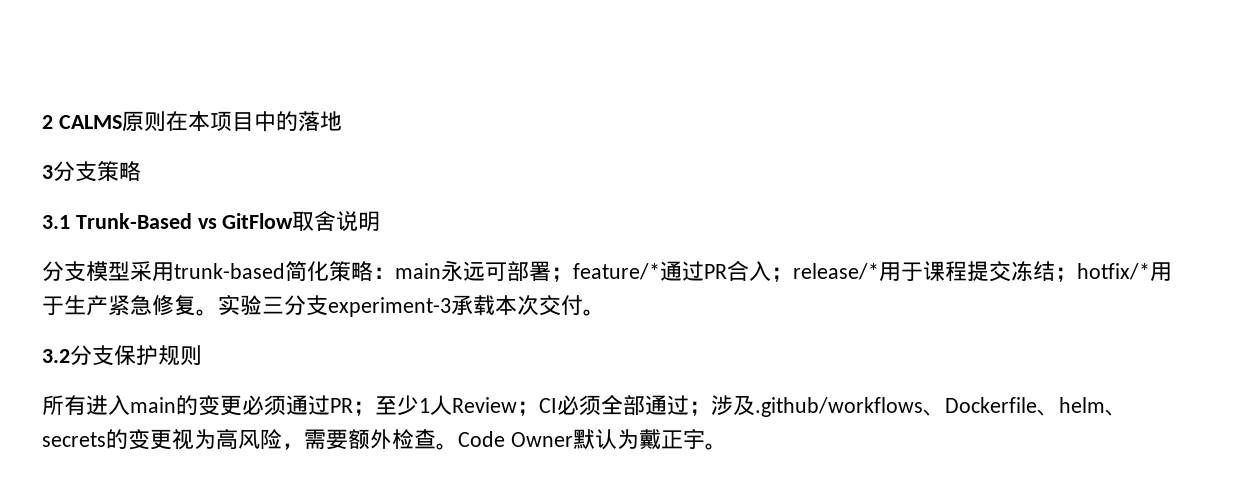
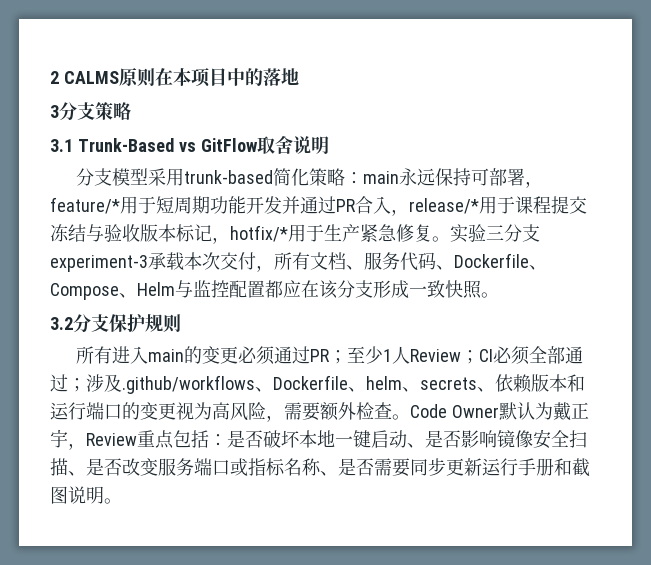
- 分支模型采用trunk-based简化策略：main永远可部署；feature/*通过PR合入；release/*用于课程提交冻结；hotfix/*用于生产紧急修复。
+ 分支模型采用trunk-based简化策略：main永远保持可部署，feature/*用于短周期功能开发并通过PR合入，release/*用于课程提交冻结与验收版本标记，hotfix/*用于生产紧急修复。
- 实验三分支experiment-3承载本次交付。
+ 实验三分支experiment-3承载本次交付，所有文档、服务代码、Dockerfile、Compose、Helm与监控配置都应在该分支形成一致快照。
- 所有进入main的变更必须通过PR；至少1人Review；CI必须全部通过；涉及.github/workflows、Dockerfile、helm、secrets的变更视为高风险，需要额外检查。
+ 所有进入main的变更必须通过PR；至少1人Review；CI必须全部通过；涉及.github/workflows、Dockerfile、helm、secrets、依赖版本和运行端口的变更视为高风险，需要额外检查。
- Code Owner默认为戴正宇。
+ Code Owner默认为戴正宇，Review重点包括：是否破坏本地一键启动、是否影响镜像安全扫描、是否改变服务端口或指标名称、是否需要同步更新运行手册和截图说明。

